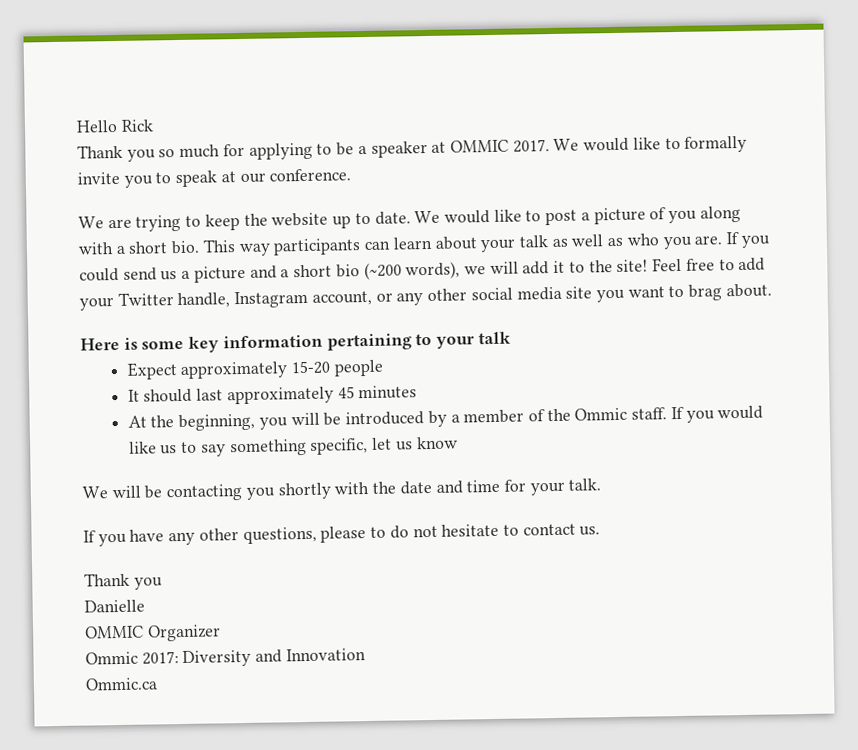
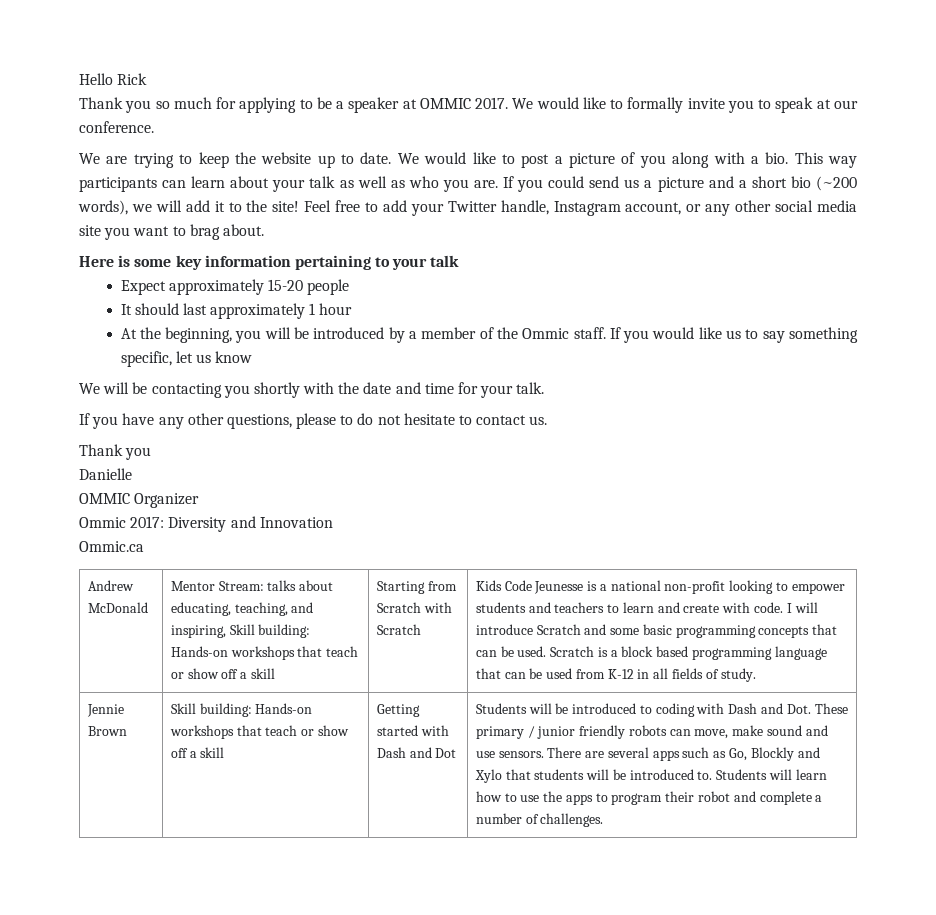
- We would like to post a picture of you along with a short bio.
+ We would like to post a picture of you along with a bio.
- It should last approximately 45 minutes
+ It should last approximately 1 hour
+ Andrew McDonald | Mentor Stream: talks about educating, teaching, and inspiring, Skill building: Hands-on workshops that teach or show off a skill | Starting from Scratch with Scratch | Kids Code Jeunesse is a national non-profit looking to empower students and teachers to learn and create with code. I will introduce Scratch and some basic programming concepts that can be used. Scratch is a block based programming language that can be used from K-12 in all fields of study.
+ Jennie Brown | Skill building: Hands-on workshops that teach or show off a skill | Getting started with Dash and Dot | Students will be introduced to coding with Dash and Dot. These primary / junior friendly robots can move, make sound and use sensors. There are several apps such as Go, Blockly and Xylo that students will be introduced to. Students will learn how to use the apps to program their robot and complete a number of challenges.

